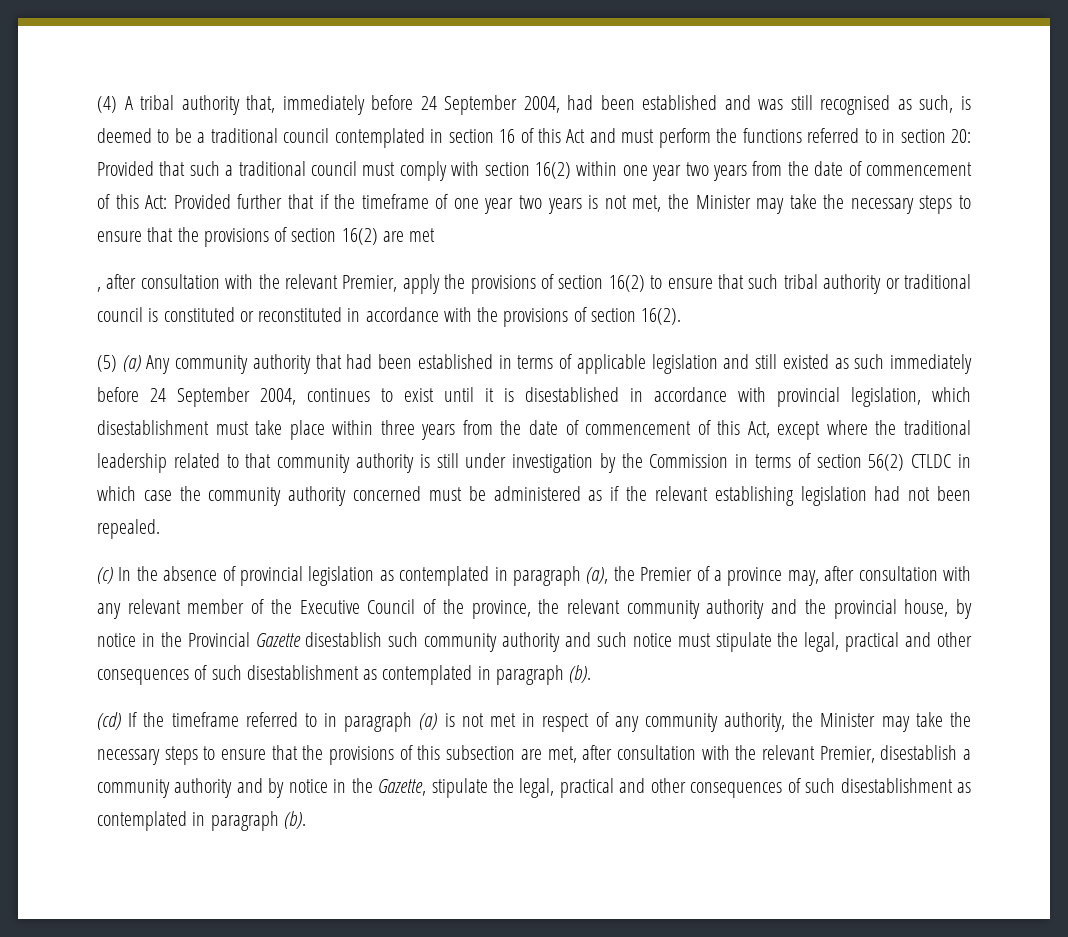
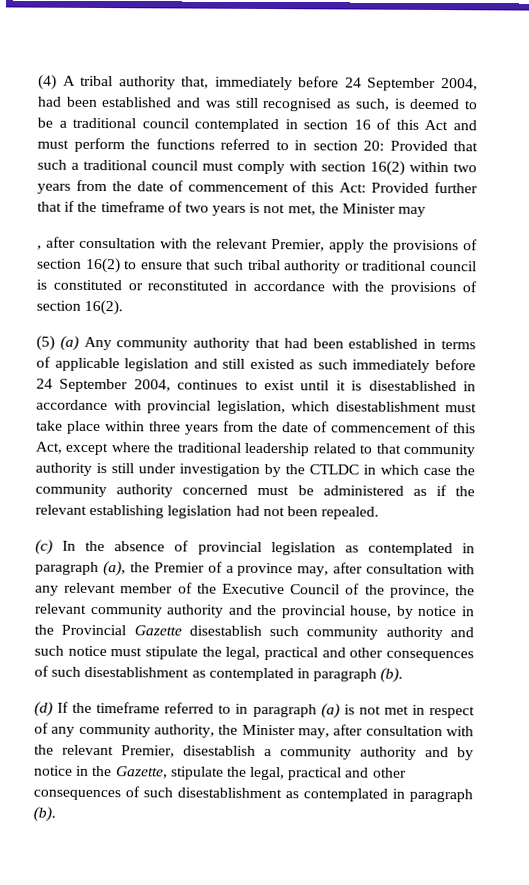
- Provided that such a traditional council must comply with section 16(2) within one year two years from the date of commencement of this Act:
+ Provided that such a traditional council must comply with section 16(2) within two years from the date of commencement of this Act:
- Provided further that if the timeframe of one year two years is not met, the Minister may take the necessary steps to ensure that the provisions of section 16(2) are met
+ Provided further that if the timeframe of two years is not met, the Minister may
- (5) (a) Any community authority that had been established in terms of applicable legislation and still existed as such immediately before 24 September 2004, continues to exist until it is disestablished in accordance with provincial legislation, which disestablishment must take place within three years from the date of commencement of this Act, except where the traditional leadership related to that community authority is still under investigation by the Commission in terms of section 56(2) CTLDC in which case the community authority concerned must be administered as if the relevant establishing legislation had not been repealed.
+ (5) (a) Any community authority that had been established in terms of applicable legislation and still existed as such immediately before 24 September 2004, continues to exist until it is disestablished in accordance with provincial legislation, which disestablishment must take place within three years from the date of commencement of this Act, except where the traditional leadership related to that community authority is still under investigation by the CTLDC in which case the community authority concerned must be administered as if the relevant establishing legislation had not been repealed.
- (cd) If the timeframe referred to in paragraph (a) is not met in respect of any community authority, the Minister may take the necessary steps to ensure that the provisions of this subsection are met, after consultation with the relevant Premier, disestablish a community authority and by notice in the Gazette, stipulate the legal, practical and other consequences of such disestablishment as contemplated in paragraph (b).
+ (d) If the timeframe referred to in paragraph (a) is not met in respect of any community authority, the Minister may, after consultation with the relevant Premier, disestablish a community authority and by notice in the Gazette, stipulate the legal, practical and other consequences of such disestablishment as contemplated in paragraph (b).

